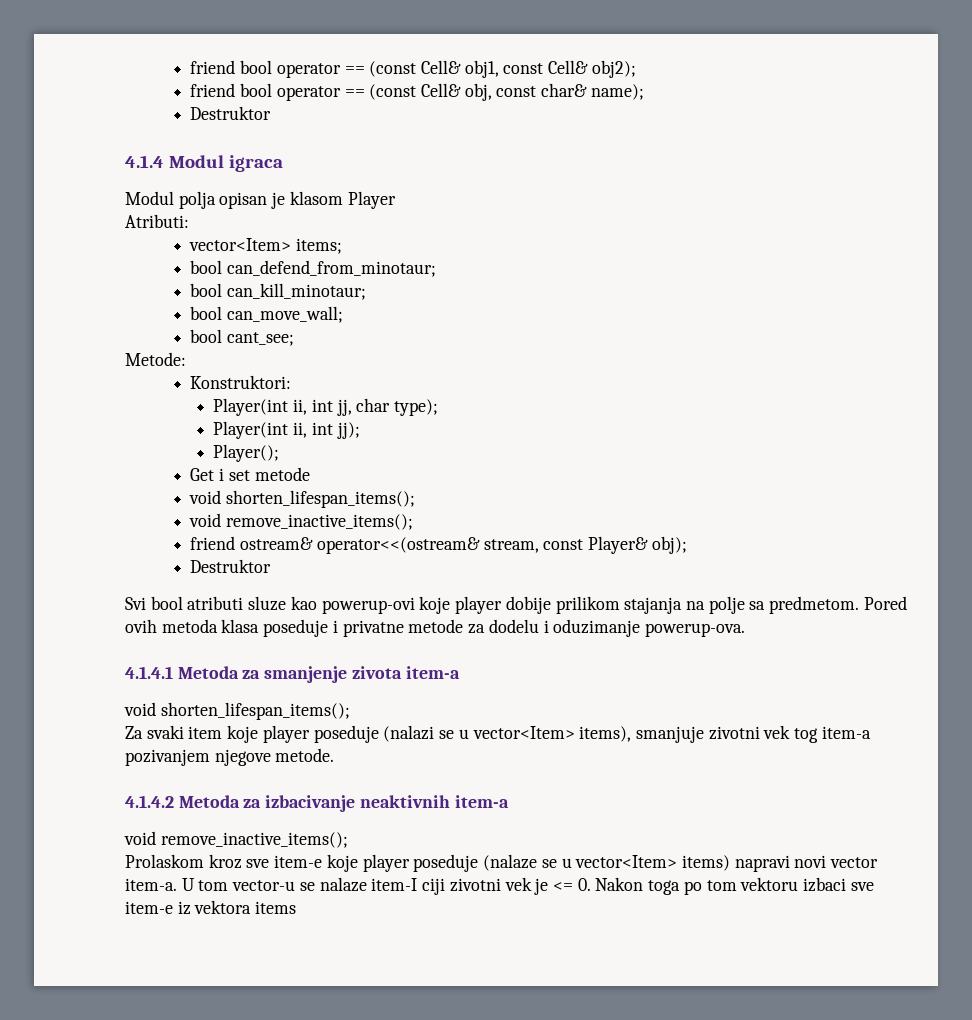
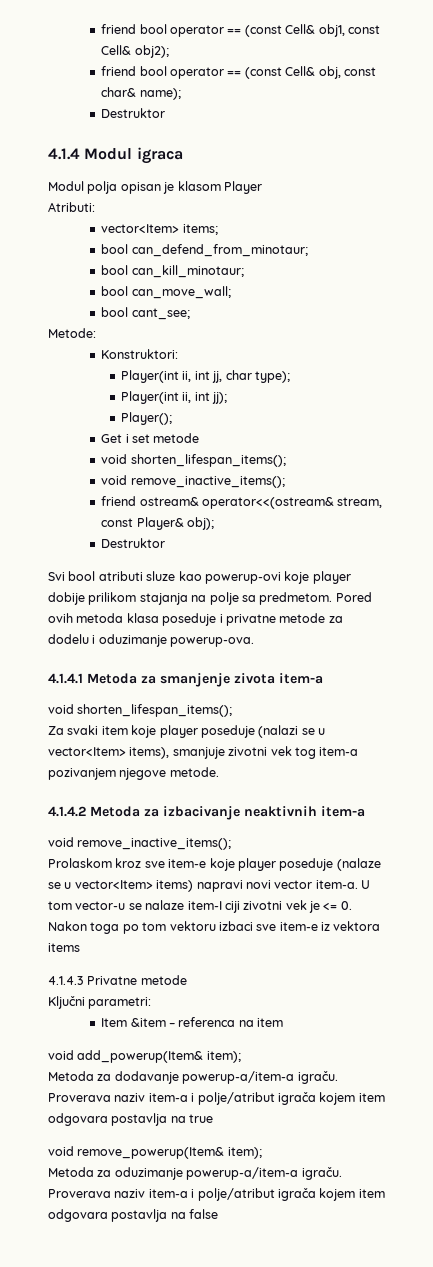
+ 4.1.4.3 Privatne metode
+ Ključni parametri:
+ Item &item – referenca na item
+ void add_powerup(Item& item);
+ Metoda za dodavanje powerup-a/item-a igraču. Proverava naziv item-a i polje/atribut igrača kojem item odgovara postavlja na true
+ void remove_powerup(Item& item);
+ Metoda za oduzimanje powerup-a/item-a igraču. Proverava naziv item-a i polje/atribut igrača kojem item odgovara postavlja na false

